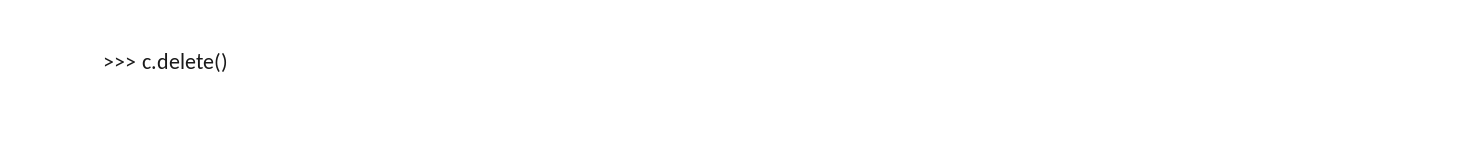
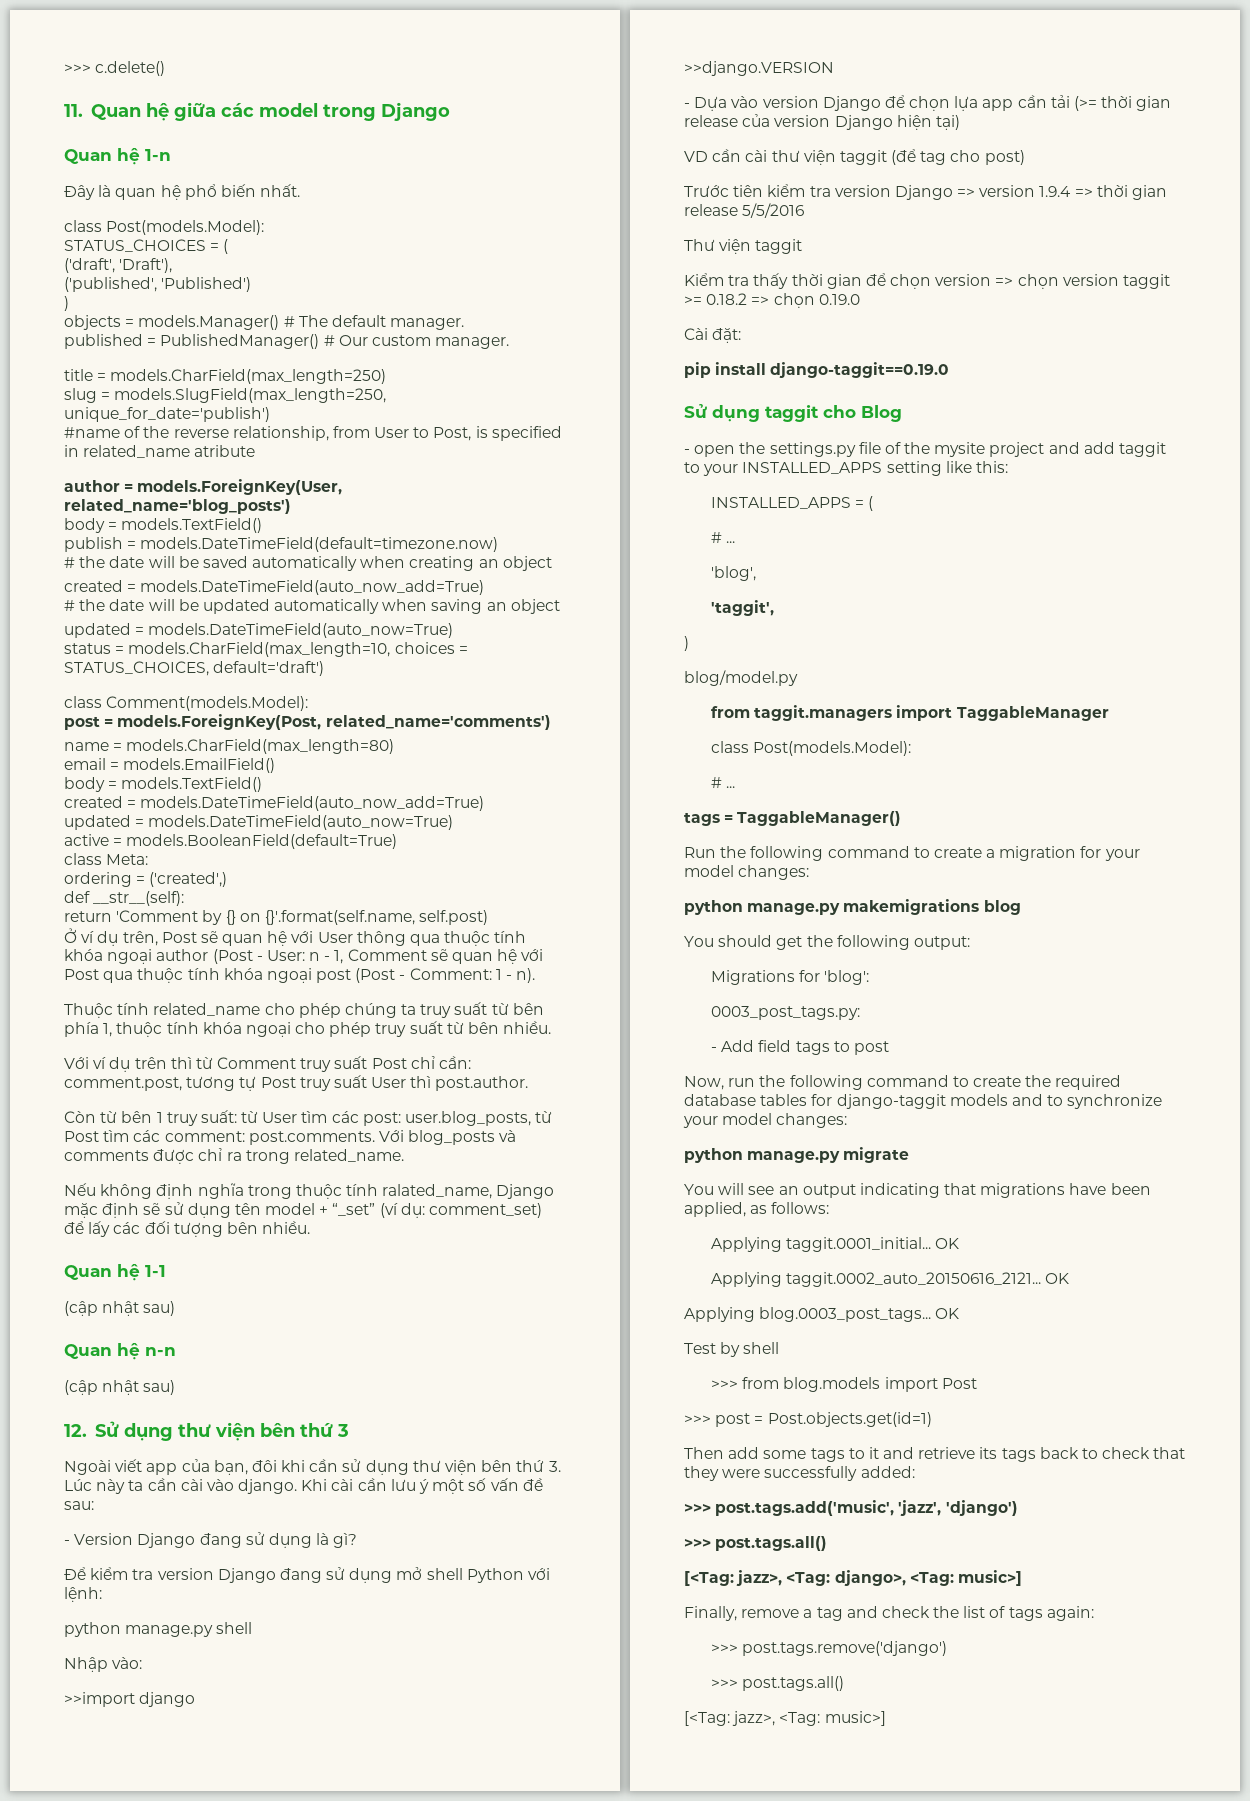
+ 11. Quan hệ giữa các model trong Django
+ Quan hệ 1-n
+ Đây là quan hệ phổ biến nhất.
+ class Post(models.Model):
+ STATUS_CHOICES = (
+ ('draft', 'Draft'),
+ ('published', 'Published')
+ )
+ objects = models.Manager() # The default manager.
+ published = PublishedManager() # Our custom manager.
+ title = models.CharField(max_length=250)
+ slug = models.SlugField(max_length=250, unique_for_date='publish')
+ #name of the reverse relationship, from User to Post, is specified in related_name atribute
+ author = models.ForeignKey(User, related_name='blog_posts')
+ body = models.TextField()
+ publish = models.DateTimeField(default=timezone.now)
+ # the date will be saved automatically when creating an object
+ created = models.DateTimeField(auto_now_add=True)
+ # the date will be updated automatically when saving an object
+ updated = models.DateTimeField(auto_now=True)
+ status = models.CharField(max_length=10, choices = STATUS_CHOICES, default='draft')
+ class Comment(models.Model):
+ post = models.ForeignKey(Post, related_name='comments')
+ name = models.CharField(max_length=80)
+ email = models.EmailField()
+ body = models.TextField()
+ created = models.DateTimeField(auto_now_add=True)
+ updated = models.DateTimeField(auto_now=True)
+ active = models.BooleanField(default=True)
+ class Meta:
+ ordering = ('created',)
+ def __str__(self):
+ return 'Comment by {} on {}'.format(self.name, self.post)
+ Ở ví dụ trên, Post sẽ quan hệ với User thông qua thuộc tính khóa ngoại author (Post - User: n - 1, Comment sẽ quan hệ với Post qua thuộc tính khóa ngoại post (Post - Comment: 1 - n).
+ Thuộc tính related_name cho phép chúng ta truy suất từ bên phía 1, thuộc tính khóa ngoại cho phép truy suất từ bên nhiều.
+ Với ví dụ trên thì từ Comment truy suất Post chỉ cần: comment.post, tương tự Post truy suất User thì post.author.
+ Còn từ bên 1 truy suất: từ User tìm các post: user.blog_posts, từ Post tìm các comment: post.comments. Với blog_posts và comments được chỉ ra trong related_name.
+ Nếu không định nghĩa trong thuộc tính ralated_name, Django mặc định sẽ sử dụng tên model + “_set” (ví dụ: comment_set) để lấy các đối tượng bên nhiều.
+ Quan hệ 1-1
+ (cập nhật sau)
+ Quan hệ n-n
+ (cập nhật sau)
+ 12. Sử dụng thư viện bên thứ 3
+ Ngoài viết app của bạn, đôi khi cần sử dụng thư viện bên thứ 3. Lúc này ta cần cài vào django. Khi cài cần lưu ý một số vấn đề sau:
+ - Version Django đang sử dụng là gì?
+ Để kiểm tra version Django đang sử dụng mở shell Python với lệnh:
+ python manage.py shell
+ Nhập vào:
+ >>import django
+ >>django.VERSION
+ - Dựa vào version Django để chọn lựa app cần tải (>= thời gian release của version Django hiện tại)
+ VD cần cài thư viện taggit (để tag cho post)
+ Trước tiên kiểm tra version Django => version 1.9.4 => thời gian release 5/5/2016
+ Thư viện taggit
+ Kiểm tra thấy thời gian để chọn version => chọn version taggit >= 0.18.2 => chọn 0.19.0
+ Cài đặt:
+ pip install django-taggit==0.19.0
+ Sử dụng taggit cho Blog
+ - open the settings.py file of the mysite project and add taggit to your INSTALLED_APPS setting like this:
+ INSTALLED_APPS = (
+ # ...
+ 'blog',
+ 'taggit',
+ )
+ blog/model.py
+ from taggit.managers import TaggableManager
+ class Post(models.Model):
+ # ...
+ tags = TaggableManager()
+ Run the following command to create a migration for your model changes:
+ python manage.py makemigrations blog
+ You should get the following output:
+ Migrations for 'blog':
+ 0003_post_tags.py:
+ - Add field tags to post
+ Now, run the following command to create the required database tables for django-taggit models and to synchronize your model changes:
+ python manage.py migrate
+ You will see an output indicating that migrations have been applied, as follows:
+ Applying taggit.0001_initial... OK
+ Applying taggit.0002_auto_20150616_2121... OK
+ Applying blog.0003_post_tags... OK
+ Test by shell
+ >>> from blog.models import Post
+ >>> post = Post.objects.get(id=1)
+ Then add some tags to it and retrieve its tags back to check that they were successfully added:
+ >>> post.tags.add('music', 'jazz', 'django')
+ >>> post.tags.all()
+ [<Tag: jazz>, <Tag: django>, <Tag: music>]
+ Finally, remove a tag and check the list of tags again:
+ >>> post.tags.remove('django')
+ >>> post.tags.all()
+ [<Tag: jazz>, <Tag: music>]

